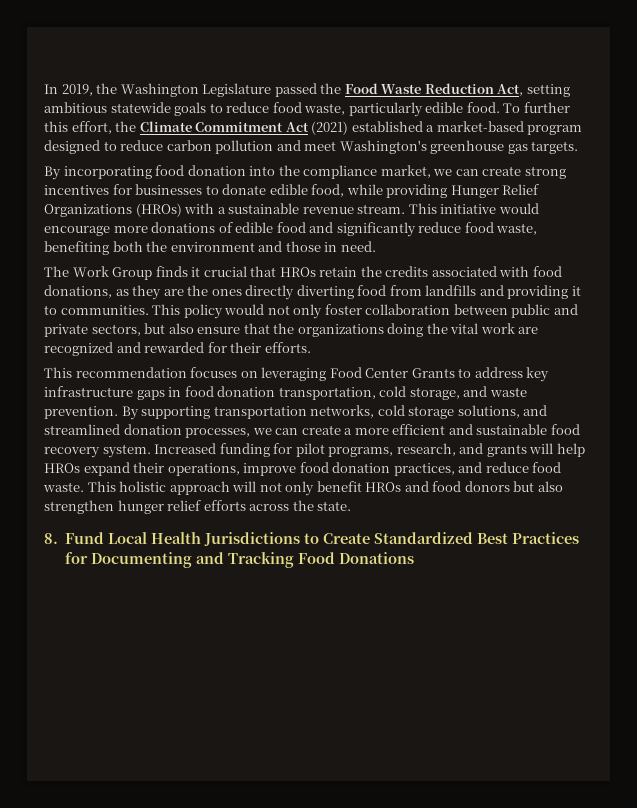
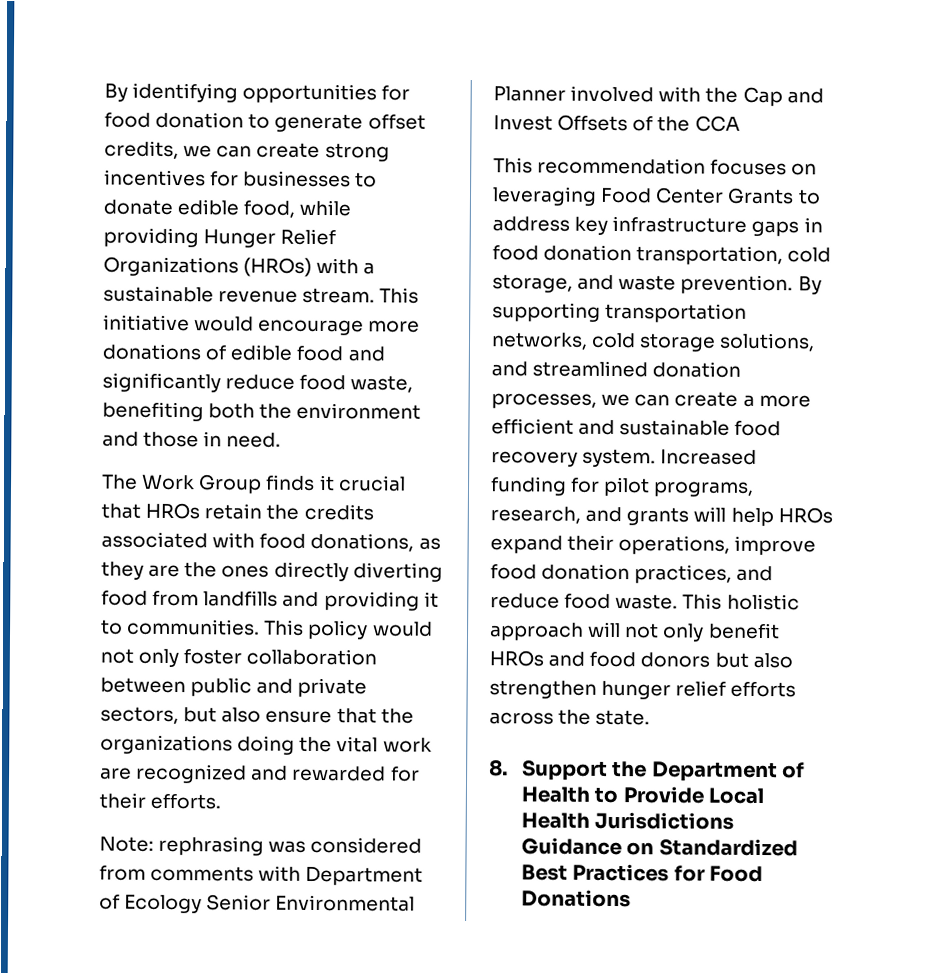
- In 2019, the Washington Legislature passed the Food Waste Reduction Act, setting ambitious statewide goals to reduce food waste, particularly edible food. To further this effort, the Climate Commitment Act (2021) established a market-based program designed to reduce carbon pollution and meet Washington's greenhouse gas targets.
- By incorporating food donation into the compliance market, we can create strong incentives for businesses to donate edible food, while providing Hunger Relief Organizations (HROs) with a sustainable revenue stream.
+ By identifying opportunities for food donation to generate offset credits, we can create strong incentives for businesses to donate edible food, while providing Hunger Relief Organizations (HROs) with a sustainable revenue stream.
+ Note: rephrasing was considered from comments with Department of Ecology Senior Environmental Planner involved with the Cap and Invest Offsets of the CCA
- 8. Fund Local Health Jurisdictions to Create Standardized Best Practices for Documenting and Tracking Food Donations
+ 8. Support the Department of Health to Provide Local Health Jurisdictions Guidance on Standardized Best Practices for Food Donations

